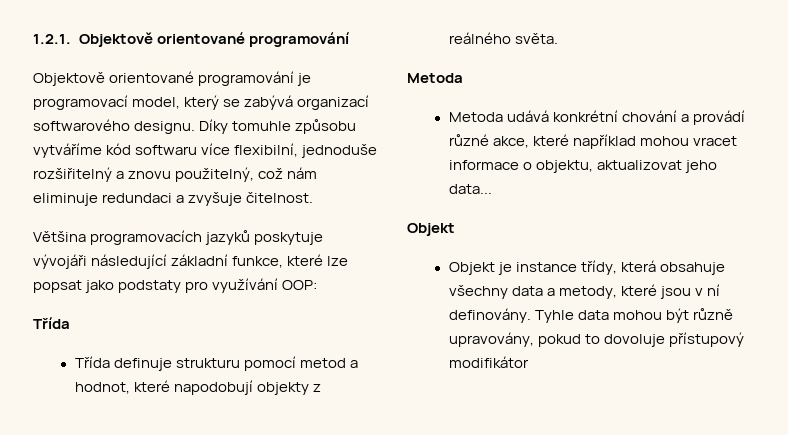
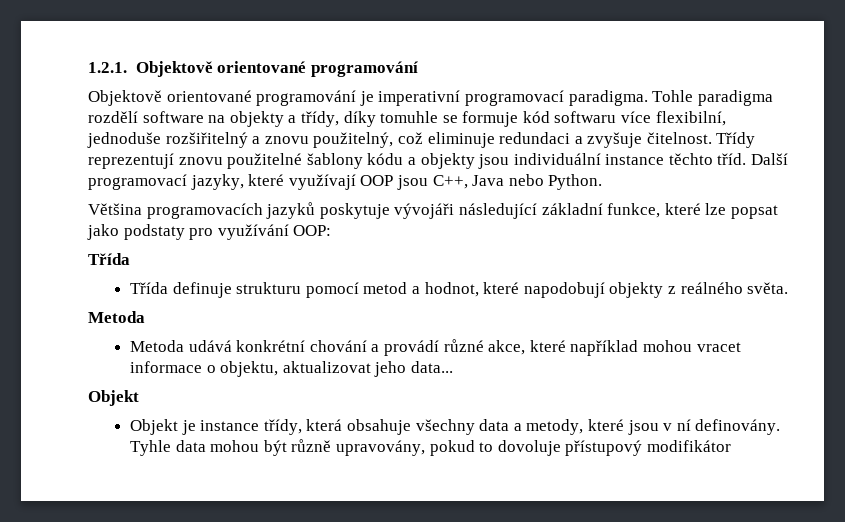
- Objektově orientované programování je programovací model, který se zabývá organizací softwarového designu. Díky tomuhle způsobu vytváříme kód softwaru více flexibilní, jednoduše rozšiřitelný a znovu použitelný, což nám eliminuje redundaci a zvyšuje čitelnost.
+ Objektově orientované programování je imperativní programovací paradigma. Tohle paradigma rozdělí software na objekty a třídy, díky tomuhle se formuje kód softwaru více flexibilní, jednoduše rozšiřitelný a znovu použitelný, což eliminuje redundaci a zvyšuje čitelnost. Třídy reprezentují znovu použitelné šablony kódu a objekty jsou individuální instance těchto tříd. Další programovací jazyky, které využívají OOP jsou C++, Java nebo Python.

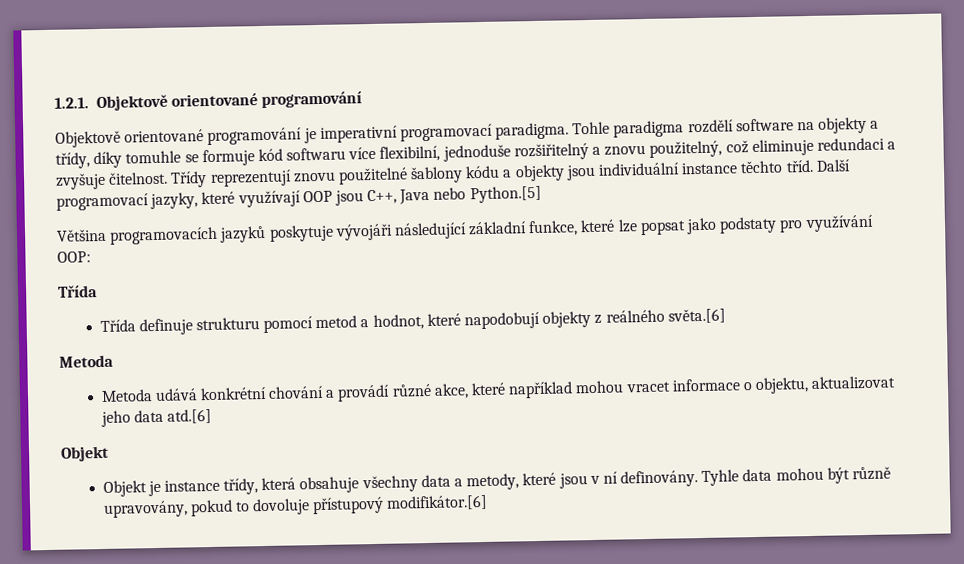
- Další programovací jazyky, které využívají OOP jsou C++, Java nebo Python.
+ Další programovací jazyky, které využívají OOP jsou C++, Java nebo Python.[5]
- Třída definuje strukturu pomocí metod a hodnot, které napodobují objekty z reálného světa.
+ Třída definuje strukturu pomocí metod a hodnot, které napodobují objekty z reálného světa.[6]
- Metoda udává konkrétní chování a provádí různé akce, které například mohou vracet informace o objektu, aktualizovat jeho data...
+ Metoda udává konkrétní chování a provádí různé akce, které například mohou vracet informace o objektu, aktualizovat jeho data atd.[6]
- Tyhle data mohou být různě upravovány, pokud to dovoluje přístupový modifikátor
+ Tyhle data mohou být různě upravovány, pokud to dovoluje přístupový modifikátor.[6]

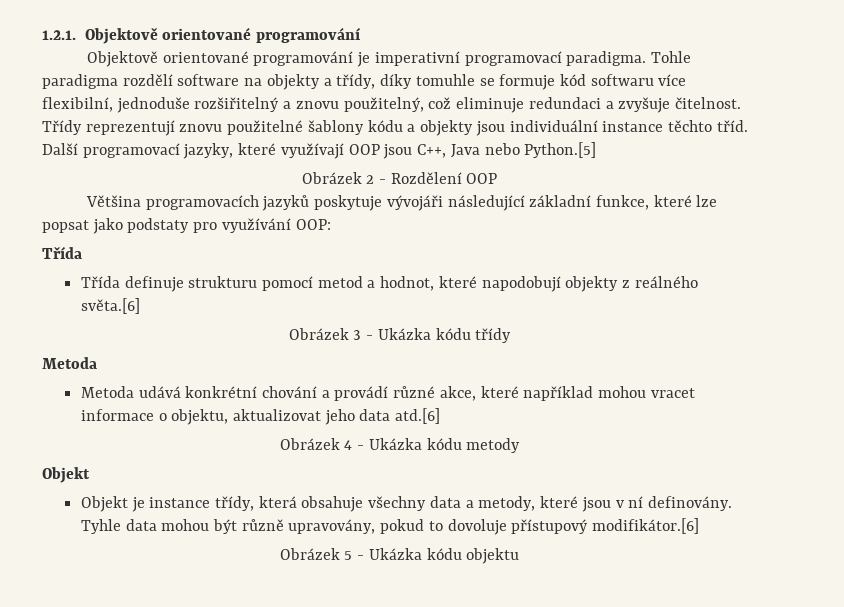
+ Obrázek 2 - Rozdělení OOP
+ Obrázek 3 - Ukázka kódu třídy
+ Obrázek 4 - Ukázka kódu metody
+ Obrázek 5 - Ukázka kódu objektu

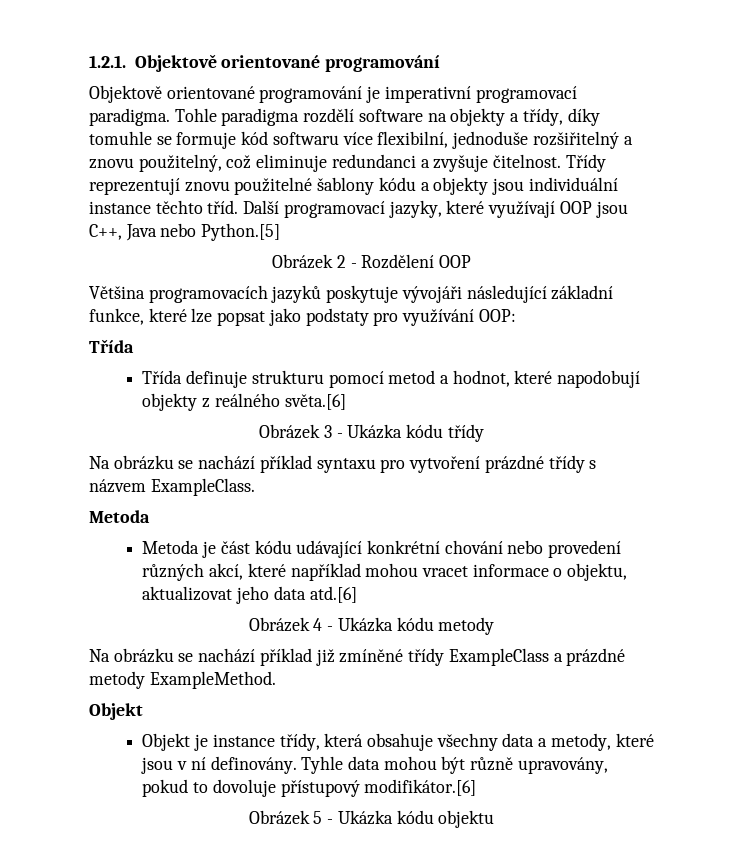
- Tohle paradigma rozdělí software na objekty a třídy, díky tomuhle se formuje kód softwaru více flexibilní, jednoduše rozšiřitelný a znovu použitelný, což eliminuje redundaci a zvyšuje čitelnost.
+ Tohle paradigma rozdělí software na objekty a třídy, díky tomuhle se formuje kód softwaru více flexibilní, jednoduše rozšiřitelný a znovu použitelný, což eliminuje redundanci a zvyšuje čitelnost.
  Obrázek 3 - Ukázka kódu třídy
+ Na obrázku se nachází příklad syntaxu pro vytvoření prázdné třídy s názvem ExampleClass.
  Metoda
- Metoda udává konkrétní chování a provádí různé akce, které například mohou vracet informace o objektu, aktualizovat jeho data atd.[6]
+ Metoda je část kódu udávající konkrétní chování nebo provedení různých akcí, které například mohou vracet informace o objektu, aktualizovat jeho data atd.[6]
+ Na obrázku se nachází příklad již zmíněné třídy ExampleClass a prázdné metody ExampleMethod.

